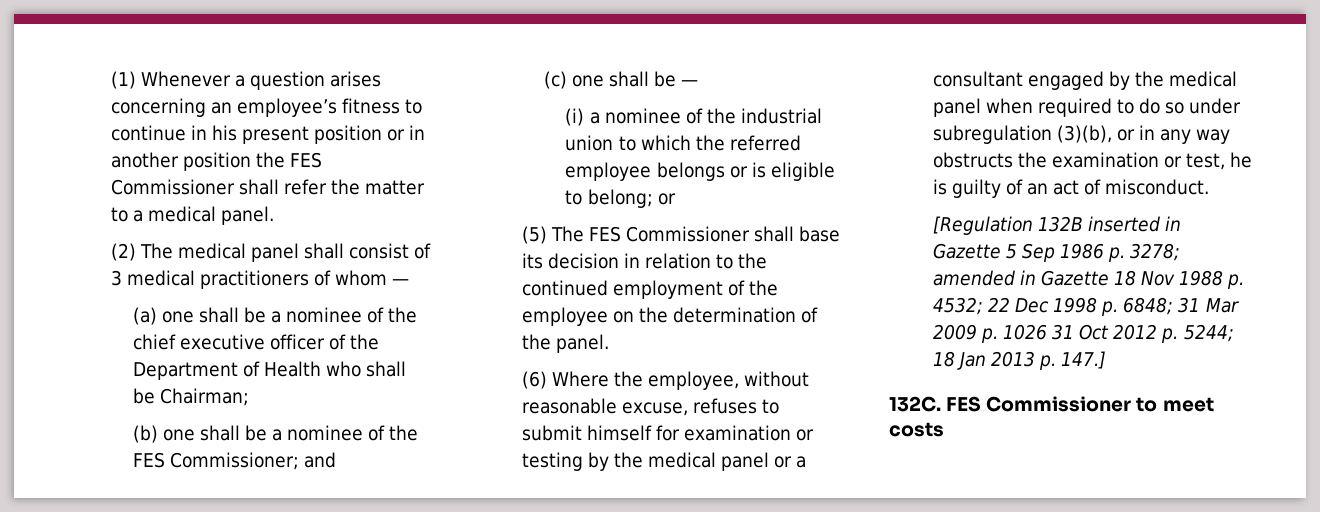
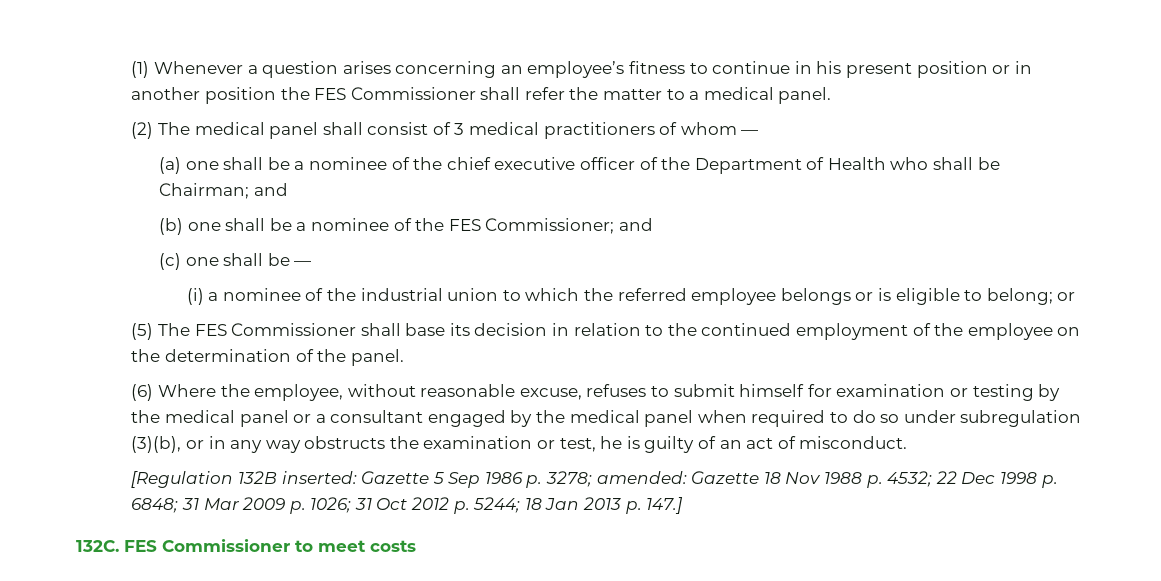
- (a) one shall be a nominee of the chief executive officer of the Department of Health who shall be Chairman;
+ (a) one shall be a nominee of the chief executive officer of the Department of Health who shall be Chairman; and
- [Regulation 132B inserted in Gazette 5 Sep 1986 p. 3278; amended in Gazette 18 Nov 1988 p. 4532; 22 Dec 1998 p. 6848; 31 Mar 2009 p. 1026 31 Oct 2012 p. 5244; 18 Jan 2013 p. 147.]
+ [Regulation 132B inserted: Gazette 5 Sep 1986 p. 3278; amended: Gazette 18 Nov 1988 p. 4532; 22 Dec 1998 p. 6848; 31 Mar 2009 p. 1026; 31 Oct 2012 p. 5244; 18 Jan 2013 p. 147.]

